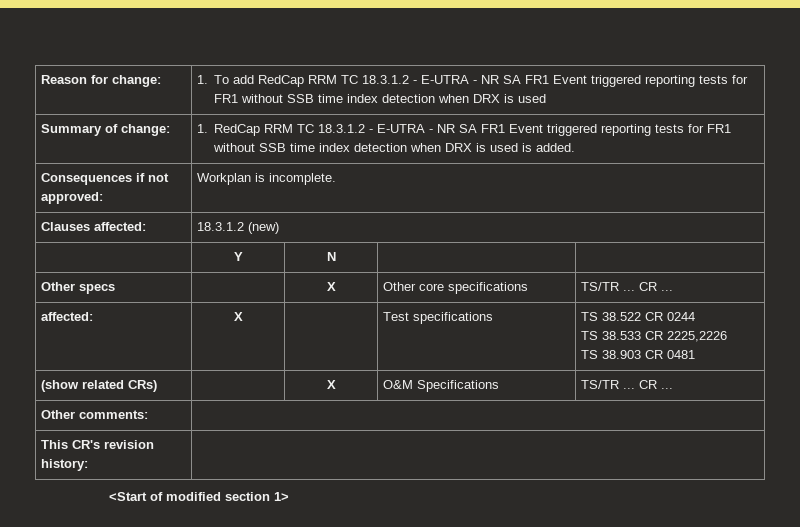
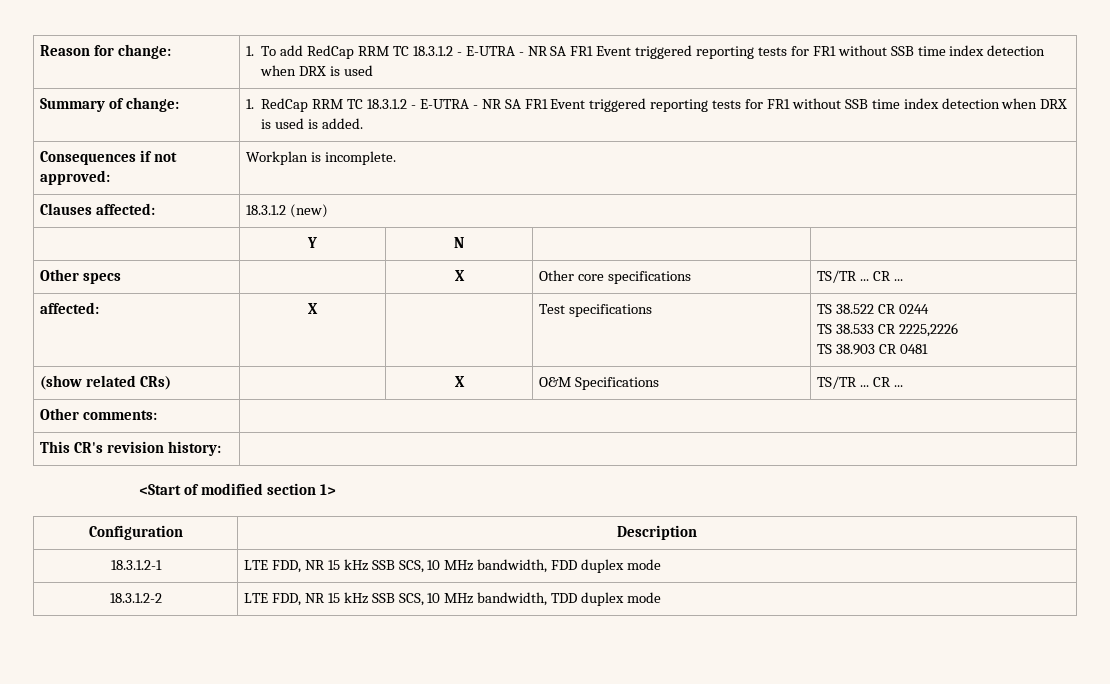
+ Configuration | Description
+ 18.3.1.2-1 | LTE FDD, NR 15 kHz SSB SCS, 10 MHz bandwidth, FDD duplex mode
+ 18.3.1.2-2 | LTE FDD, NR 15 kHz SSB SCS, 10 MHz bandwidth, TDD duplex mode

